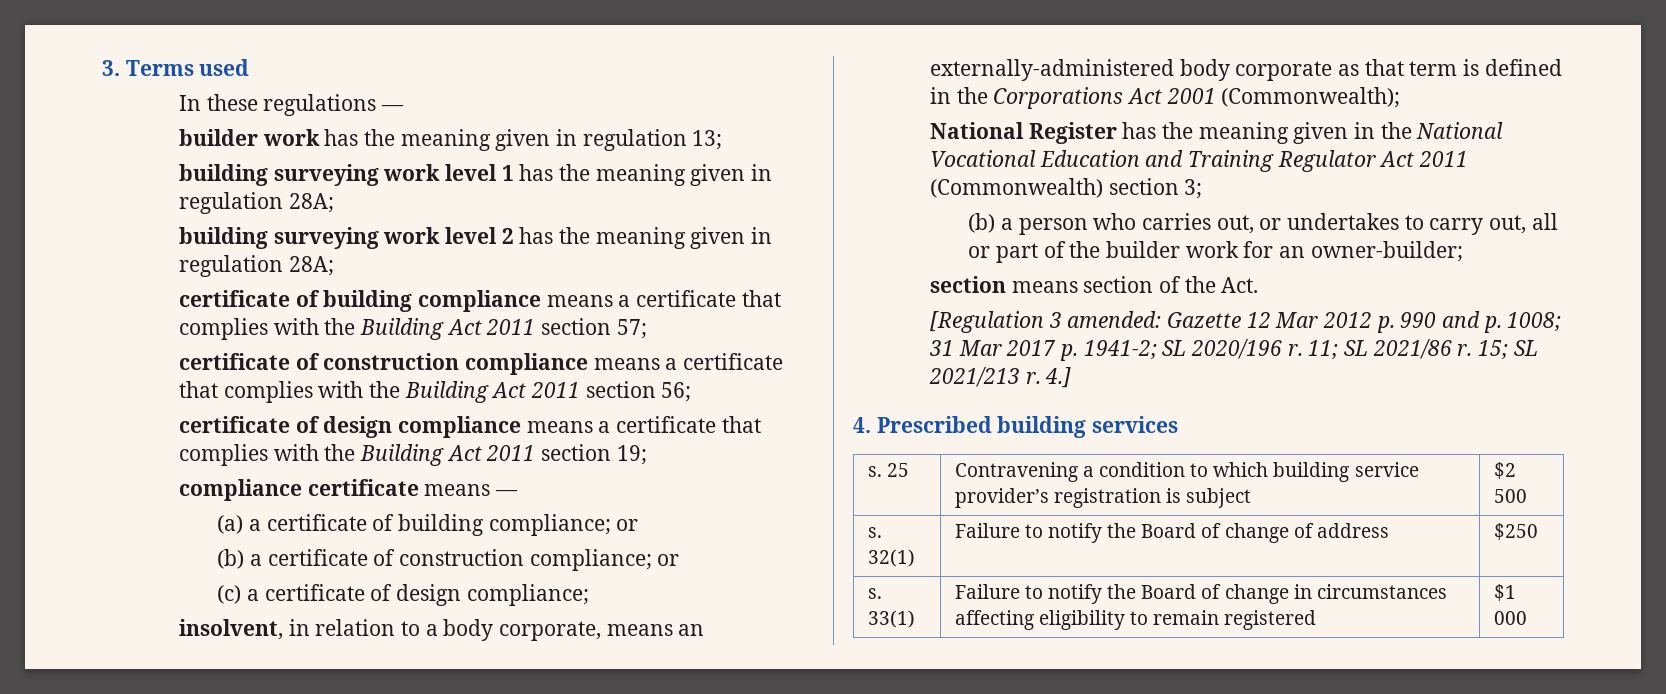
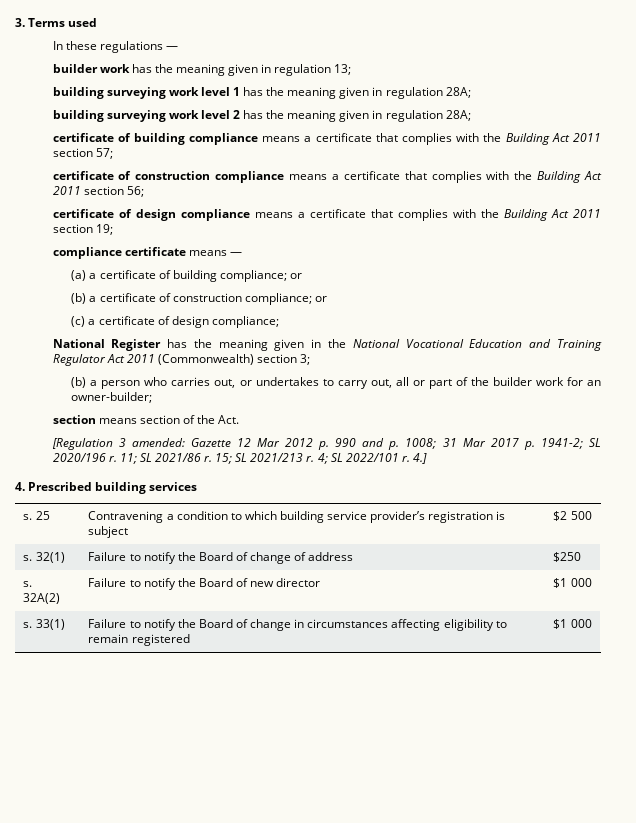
- insolvent, in relation to a body corporate, means an externally-administered body corporate as that term is defined in the Corporations Act 2001 (Commonwealth);
+ 4; SL 2022/101 r.
+ s. 32A(2) | Failure to notify the Board of new director | $1 000

